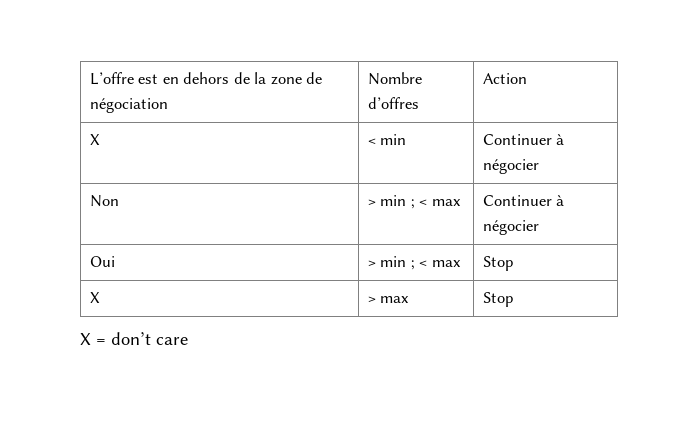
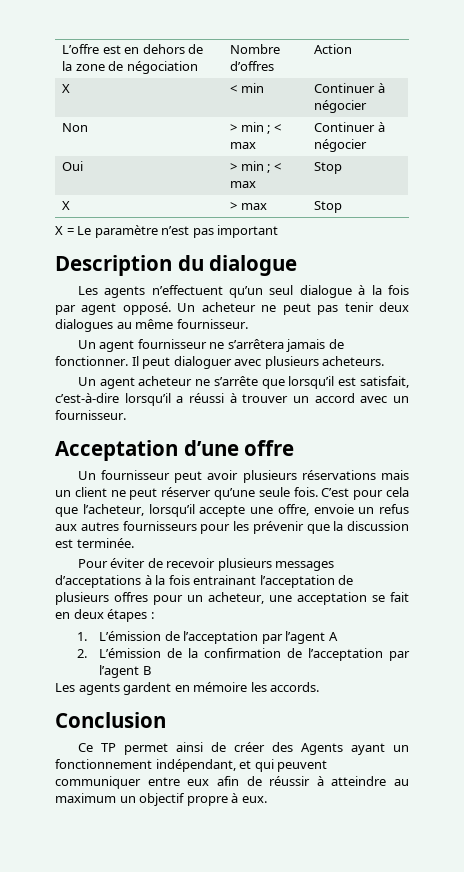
- X = don’t care
+ X = Le paramètre n’est pas important
+ Description du dialogue
+ Les agents n’effectuent qu’un seul dialogue à la fois par agent opposé. Un acheteur ne peut pas tenir deux dialogues au même fournisseur.
+ Un agent fournisseur ne s’arrêtera jamais de fonctionner. Il peut dialoguer avec plusieurs acheteurs.
+ Un agent acheteur ne s’arrête que lorsqu’il est satisfait, c’est-à-dire lorsqu’il a réussi à trouver un accord avec un fournisseur.
+ Acceptation d’une offre
+ Un fournisseur peut avoir plusieurs réservations mais un client ne peut réserver qu’une seule fois. C’est pour cela que l’acheteur, lorsqu’il accepte une offre, envoie un refus aux autres fournisseurs pour les prévenir que la discussion est terminée.
+ Pour éviter de recevoir plusieurs messages d’acceptations à la fois entrainant l’acceptation de plusieurs offres pour un acheteur, une acceptation se fait en deux étapes :
+ 1. L’émission de l’acceptation par l’agent A
+ 2. L’émission de la confirmation de l’acceptation par l’agent B
+ Les agents gardent en mémoire les accords.
+ Conclusion
+ Ce TP permet ainsi de créer des Agents ayant un fonctionnement indépendant, et qui peuvent communiquer entre eux afin de réussir à atteindre au maximum un objectif propre à eux.

